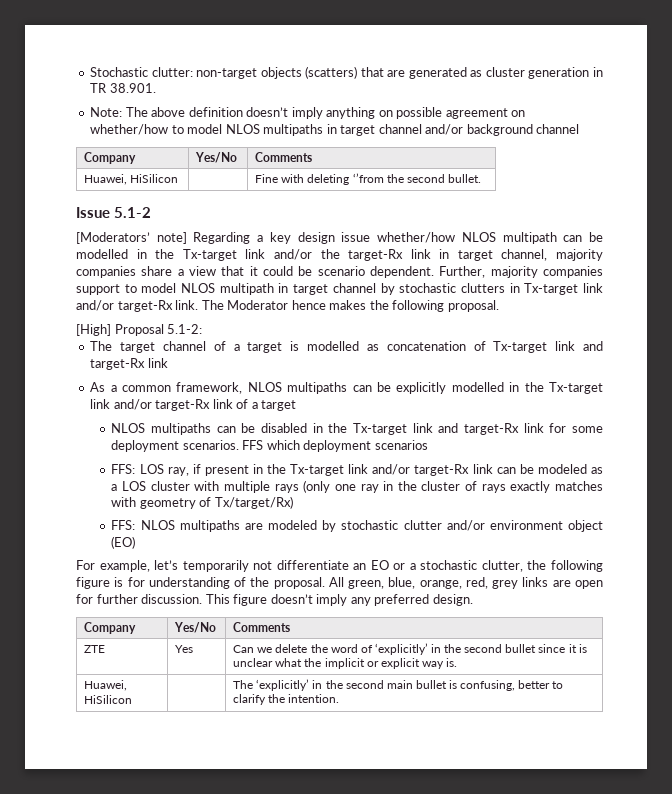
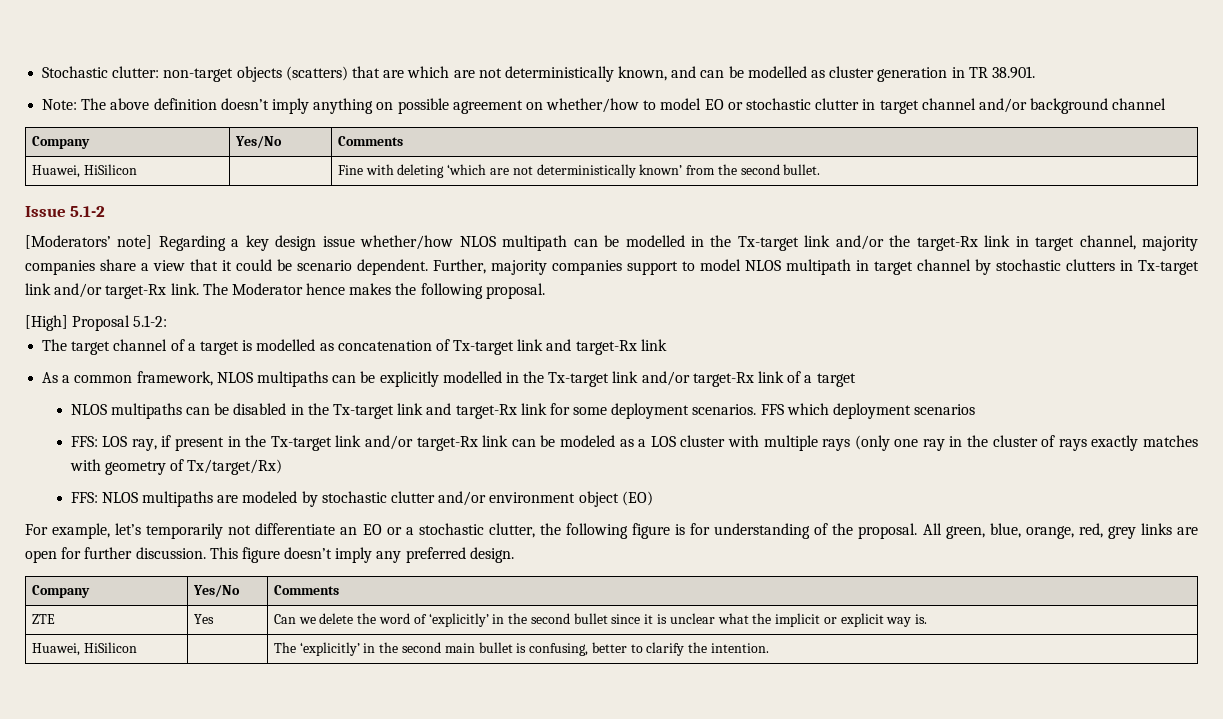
- Stochastic clutter: non-target objects (scatters) that are generated as cluster generation in TR 38.901.
+ Stochastic clutter: non-target objects (scatters) that are which are not deterministically known, and can be modelled as cluster generation in TR 38.901.
- Note: The above definition doesn’t imply anything on possible agreement on whether/how to model NLOS multipaths in target channel and/or background channel
+ Note: The above definition doesn’t imply anything on possible agreement on whether/how to model EO or stochastic clutter in target channel and/or background channel
- Huawei, HiSilicon | | Fine with deleting ‘’from the second bullet.
+ Huawei, HiSilicon | | Fine with deleting ‘which are not deterministically known’ from the second bullet.

